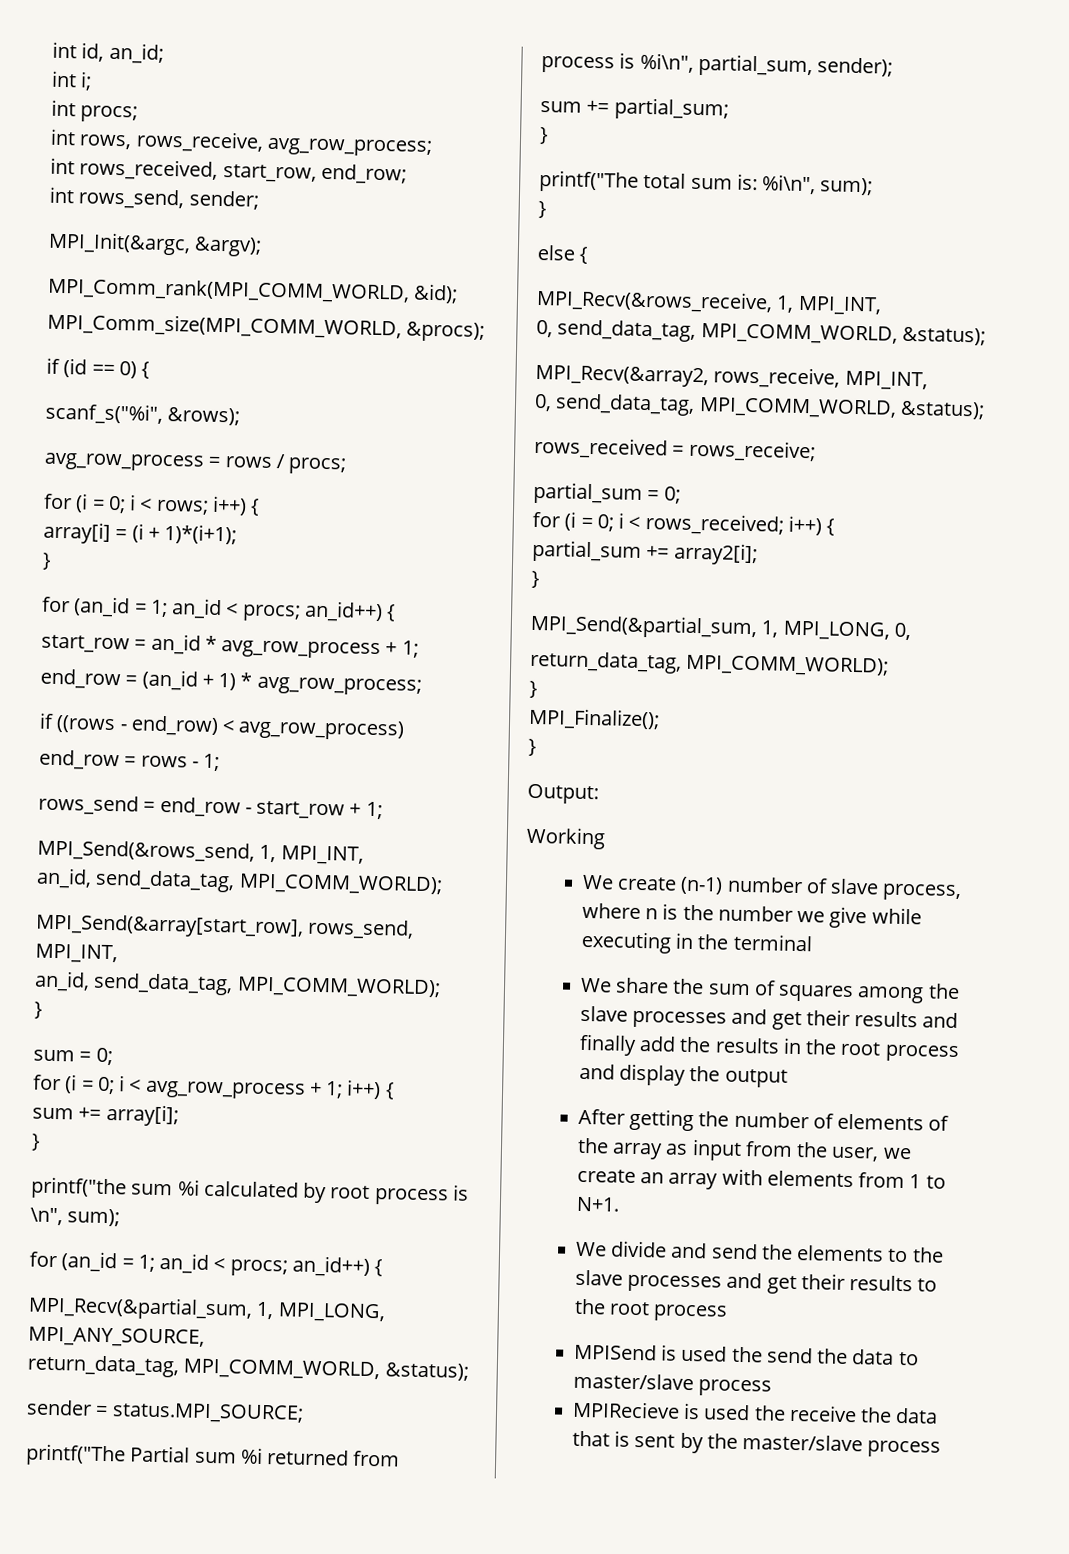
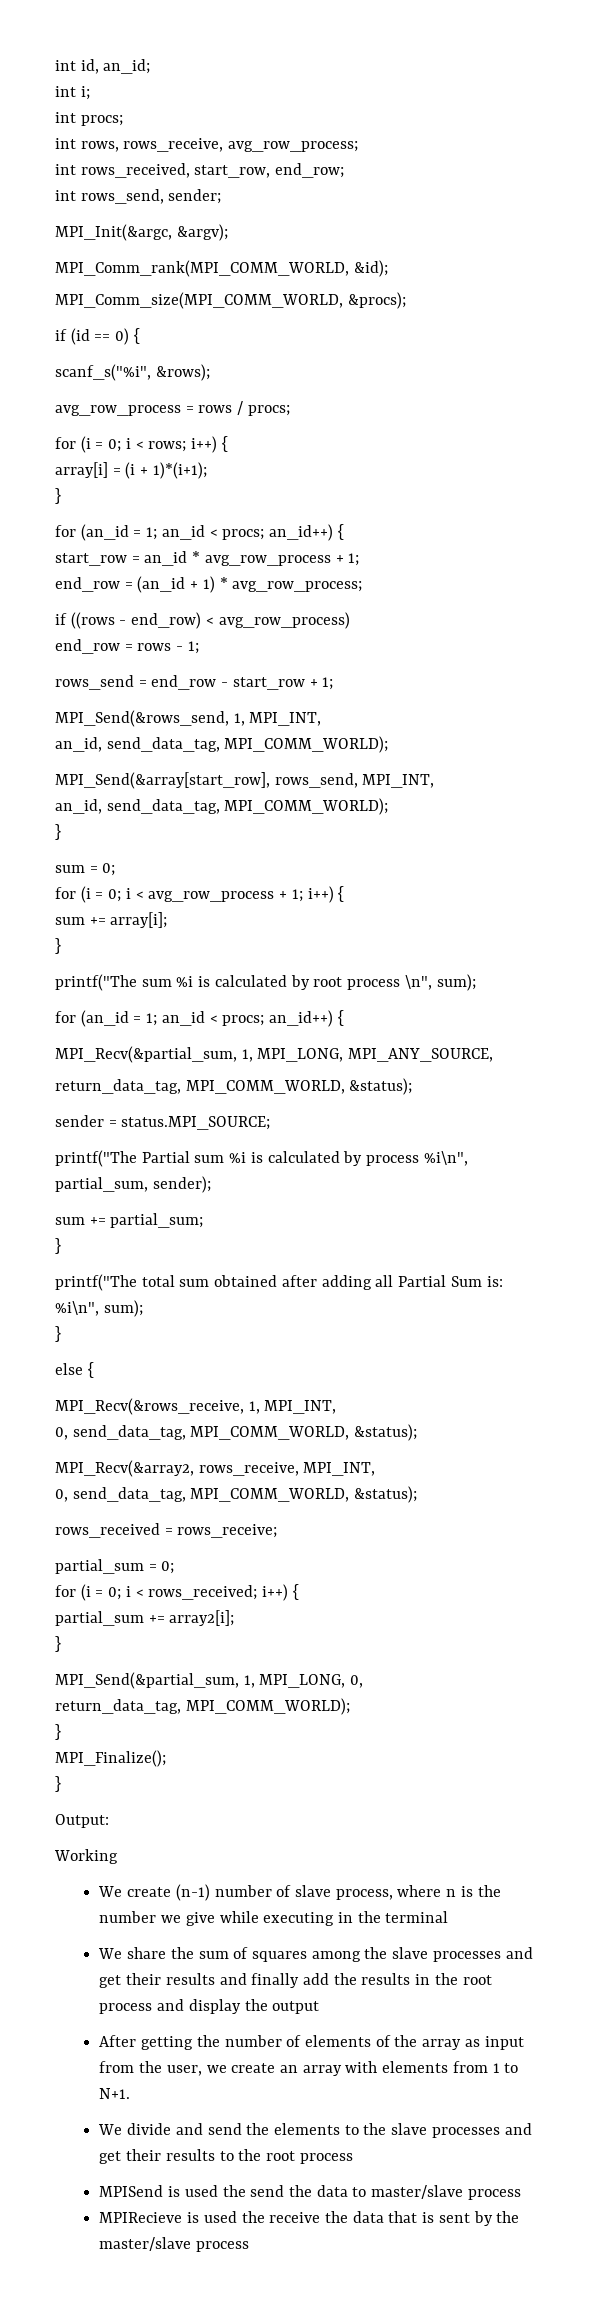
- printf("the sum %i calculated by root process is \n", sum);
+ printf("The sum %i is calculated by root process \n", sum);
- printf("The Partial sum %i returned from process is %i\n", partial_sum, sender);
+ printf("The Partial sum %i is calculated by process %i\n", partial_sum, sender);
- printf("The total sum is: %i\n", sum);
+ printf("The total sum obtained after adding all Partial Sum is: %i\n", sum);

